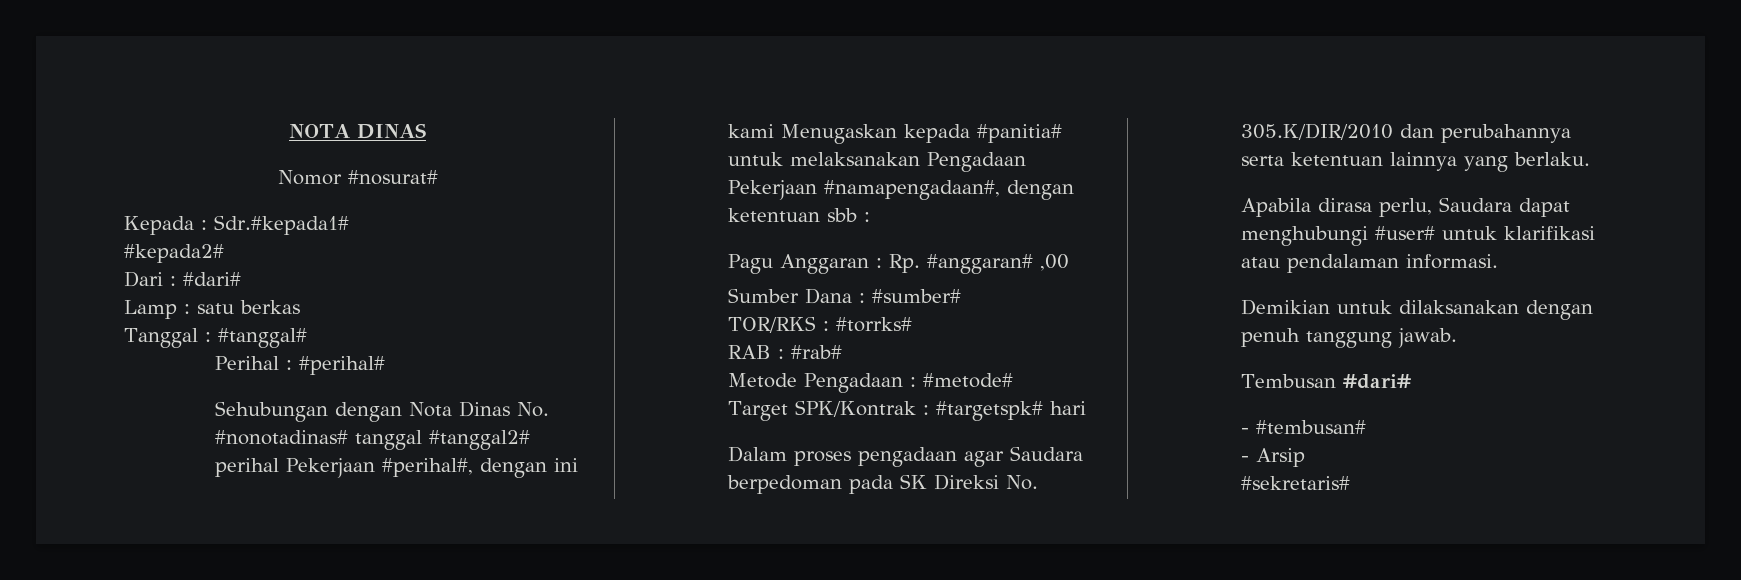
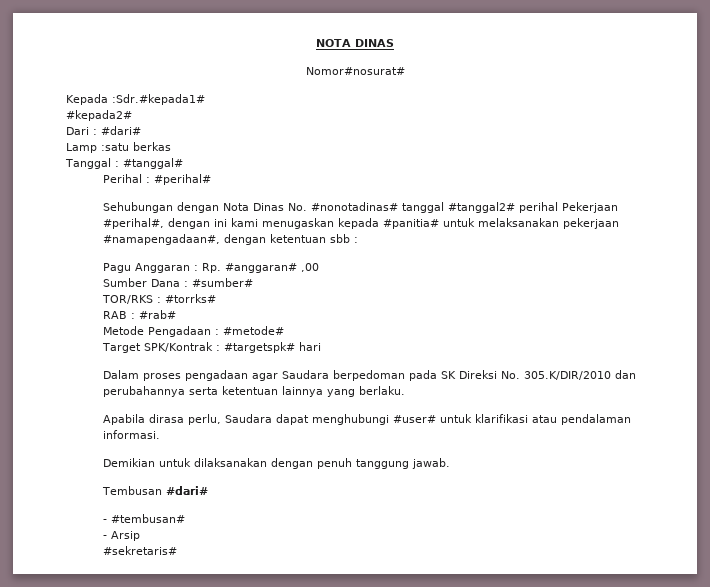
- Nomor #nosurat#
+ Nomor#nosurat#
- Kepada : Sdr.#kepada1#
+ Kepada :Sdr.#kepada1#
- Lamp : satu berkas
+ Lamp :satu berkas
- Sehubungan dengan Nota Dinas No. #nonotadinas# tanggal #tanggal2# perihal Pekerjaan #perihal#, dengan ini kami Menugaskan kepada #panitia# untuk melaksanakan Pengadaan Pekerjaan #namapengadaan#, dengan ketentuan sbb :
+ Sehubungan dengan Nota Dinas No. #nonotadinas# tanggal #tanggal2# perihal Pekerjaan #perihal#, dengan ini kami menugaskan kepada #panitia# untuk melaksanakan pekerjaan #namapengadaan#, dengan ketentuan sbb :

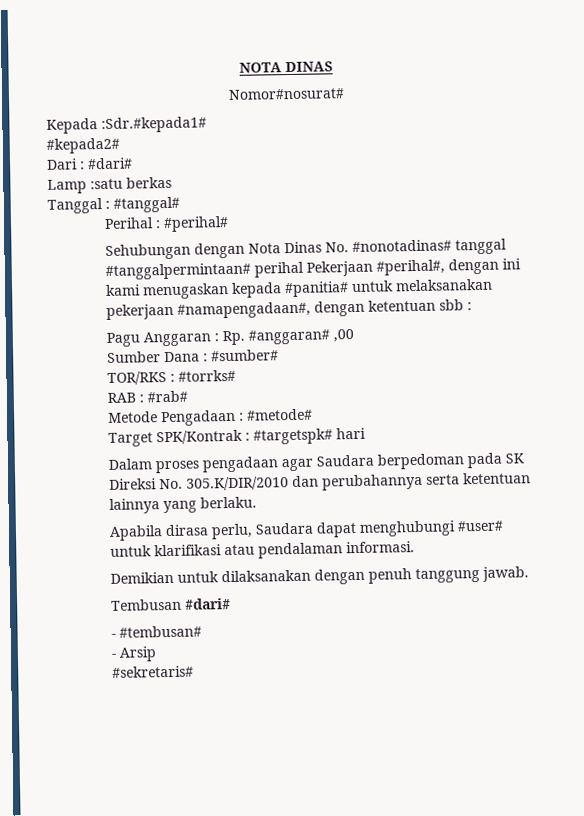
- Sehubungan dengan Nota Dinas No. #nonotadinas# tanggal #tanggal2# perihal Pekerjaan #perihal#, dengan ini kami menugaskan kepada #panitia# untuk melaksanakan pekerjaan #namapengadaan#, dengan ketentuan sbb :
+ Sehubungan dengan Nota Dinas No. #nonotadinas# tanggal #tanggalpermintaan# perihal Pekerjaan #perihal#, dengan ini kami menugaskan kepada #panitia# untuk melaksanakan pekerjaan #namapengadaan#, dengan ketentuan sbb :

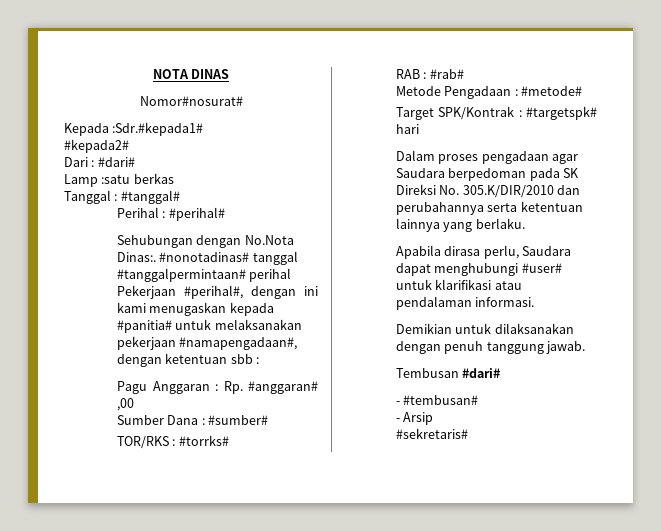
- Sehubungan dengan Nota Dinas No. #nonotadinas# tanggal #tanggalpermintaan# perihal Pekerjaan #perihal#, dengan ini kami menugaskan kepada #panitia# untuk melaksanakan pekerjaan #namapengadaan#, dengan ketentuan sbb :
+ Sehubungan dengan No.Nota Dinas:. #nonotadinas# tanggal #tanggalpermintaan# perihal Pekerjaan #perihal#, dengan ini kami menugaskan kepada #panitia# untuk melaksanakan pekerjaan #namapengadaan#, dengan ketentuan sbb :

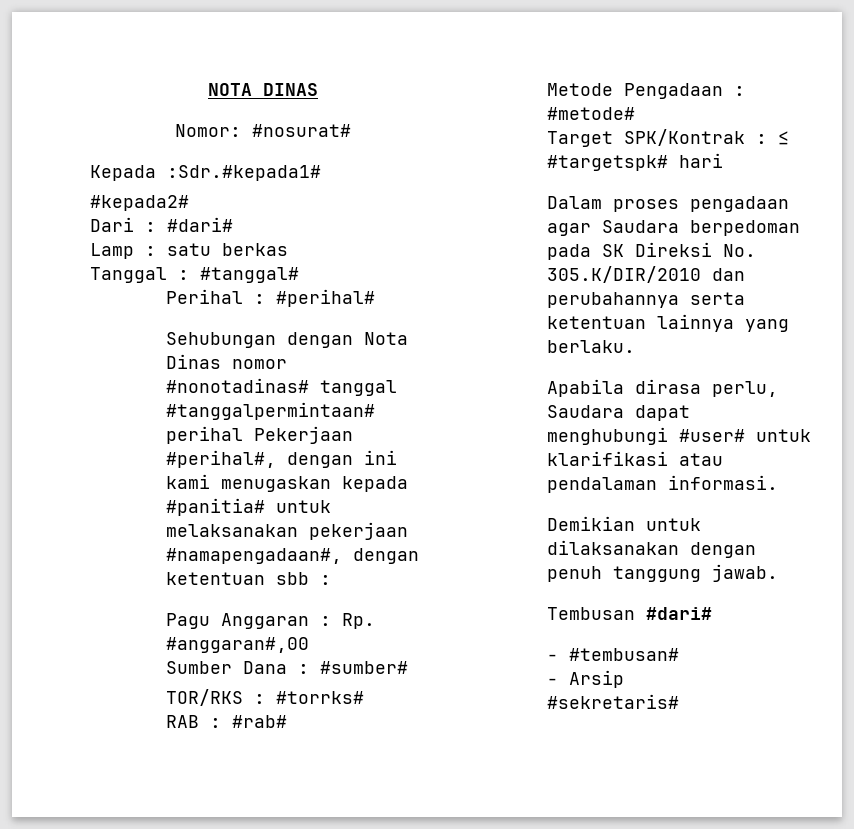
- Nomor#nosurat#
+ Nomor: #nosurat#
- Lamp :satu berkas
+ Lamp : satu berkas
- Sehubungan dengan No.Nota Dinas:. #nonotadinas# tanggal #tanggalpermintaan# perihal Pekerjaan #perihal#, dengan ini kami menugaskan kepada #panitia# untuk melaksanakan pekerjaan #namapengadaan#, dengan ketentuan sbb :
+ Sehubungan dengan Nota Dinas nomor #nonotadinas# tanggal #tanggalpermintaan# perihal Pekerjaan #perihal#, dengan ini kami menugaskan kepada #panitia# untuk melaksanakan pekerjaan #namapengadaan#, dengan ketentuan sbb :
- Pagu Anggaran : Rp. #anggaran# ,00
+ Pagu Anggaran : Rp. #anggaran#,00
- Target SPK/Kontrak : #targetspk# hari
+ Target SPK/Kontrak : ≤ #targetspk# hari

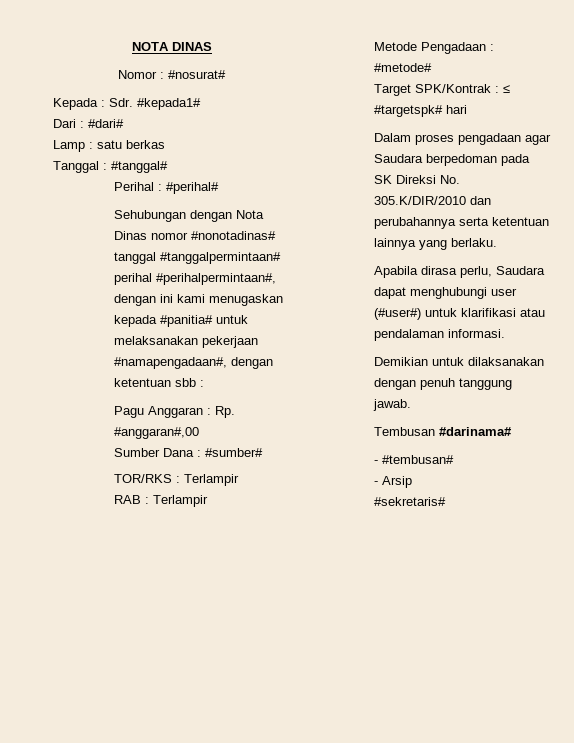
- Nomor: #nosurat#
+ Nomor : #nosurat#
- Kepada :Sdr.#kepada1#
- #kepada2#
+ Kepada : Sdr. #kepada1#
- Sehubungan dengan Nota Dinas nomor #nonotadinas# tanggal #tanggalpermintaan# perihal Pekerjaan #perihal#, dengan ini kami menugaskan kepada #panitia# untuk melaksanakan pekerjaan #namapengadaan#, dengan ketentuan sbb :
+ Sehubungan dengan Nota Dinas nomor #nonotadinas# tanggal #tanggalpermintaan# perihal #perihalpermintaan#, dengan ini kami menugaskan kepada #panitia# untuk melaksanakan pekerjaan #namapengadaan#, dengan ketentuan sbb :
- TOR/RKS : #torrks#
+ TOR/RKS : Terlampir
- RAB : #rab#
+ RAB : Terlampir
- Apabila dirasa perlu, Saudara dapat menghubungi #user# untuk klarifikasi atau pendalaman informasi.
+ Apabila dirasa perlu, Saudara dapat menghubungi user (#user#) untuk klarifikasi atau pendalaman informasi.
- Tembusan #dari#
+ Tembusan #darinama#

